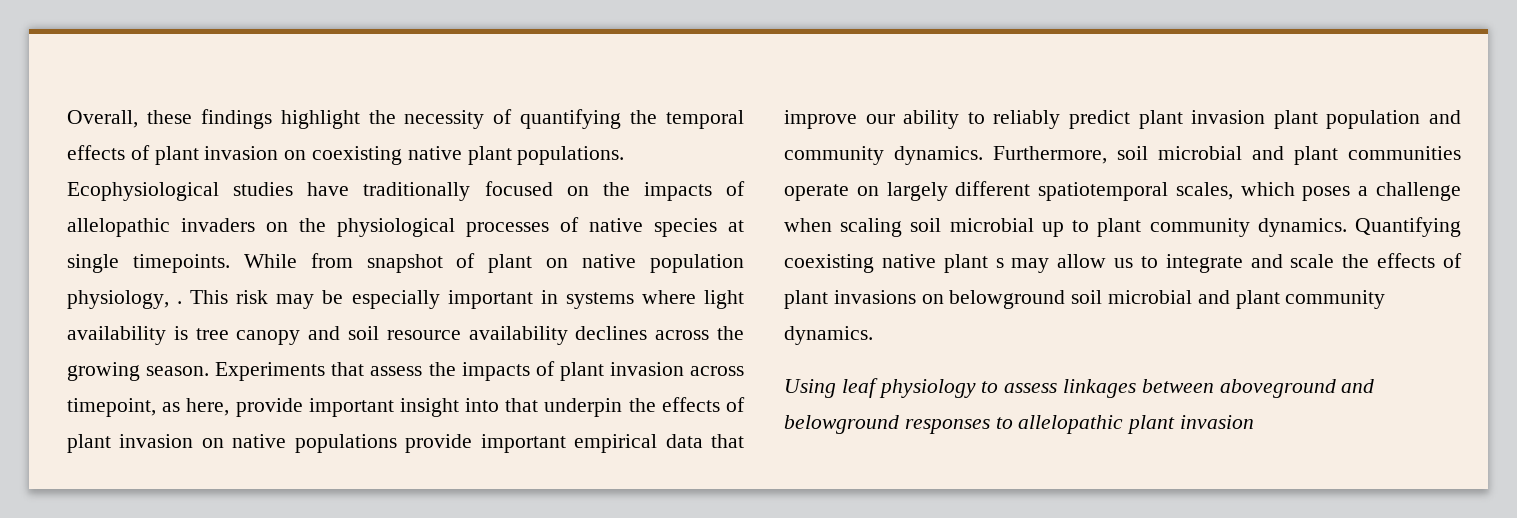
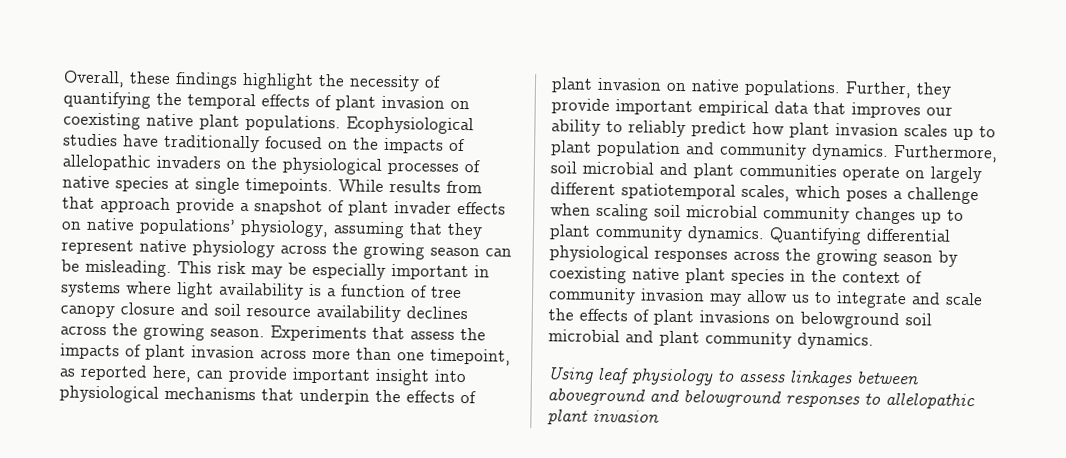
- While from snapshot of plant on native population physiology, .
+ While results from that approach provide a snapshot of plant invader effects on native populations’ physiology, assuming that they represent native physiology across the growing season can be misleading.
- This risk may be especially important in systems where light availability is tree canopy and soil resource availability declines across the growing season.
+ This risk may be especially important in systems where light availability is a function of tree canopy closure and soil resource availability declines across the growing season.
- Experiments that assess the impacts of plant invasion across timepoint, as here, provide important insight into that underpin the effects of plant invasion on native populations provide important empirical data that improve our ability to reliably predict plant invasion plant population and community dynamics.
+ Experiments that assess the impacts of plant invasion across more than one timepoint, as reported here, can provide important insight into physiological mechanisms that underpin the effects of plant invasion on native populations. Further, they provide important empirical data that improves our ability to reliably predict how plant invasion scales up to plant population and community dynamics.
- Furthermore, soil microbial and plant communities operate on largely different spatiotemporal scales, which poses a challenge when scaling soil microbial up to plant community dynamics.
+ Furthermore, soil microbial and plant communities operate on largely different spatiotemporal scales, which poses a challenge when scaling soil microbial community changes up to plant community dynamics.
- Quantifying coexisting native plant s may allow us to integrate and scale the effects of plant invasions on belowground soil microbial and plant community dynamics.
+ Quantifying differential physiological responses across the growing season by coexisting native plant species in the context of community invasion may allow us to integrate and scale the effects of plant invasions on belowground soil microbial and plant community dynamics.

